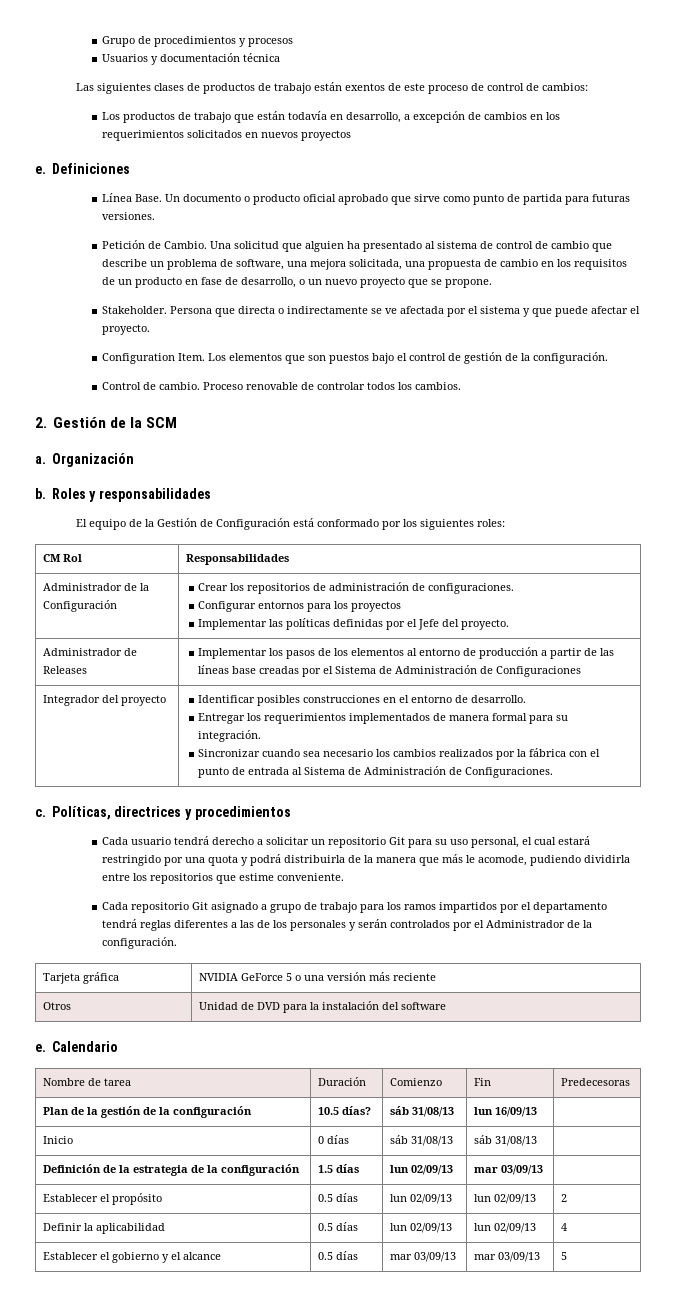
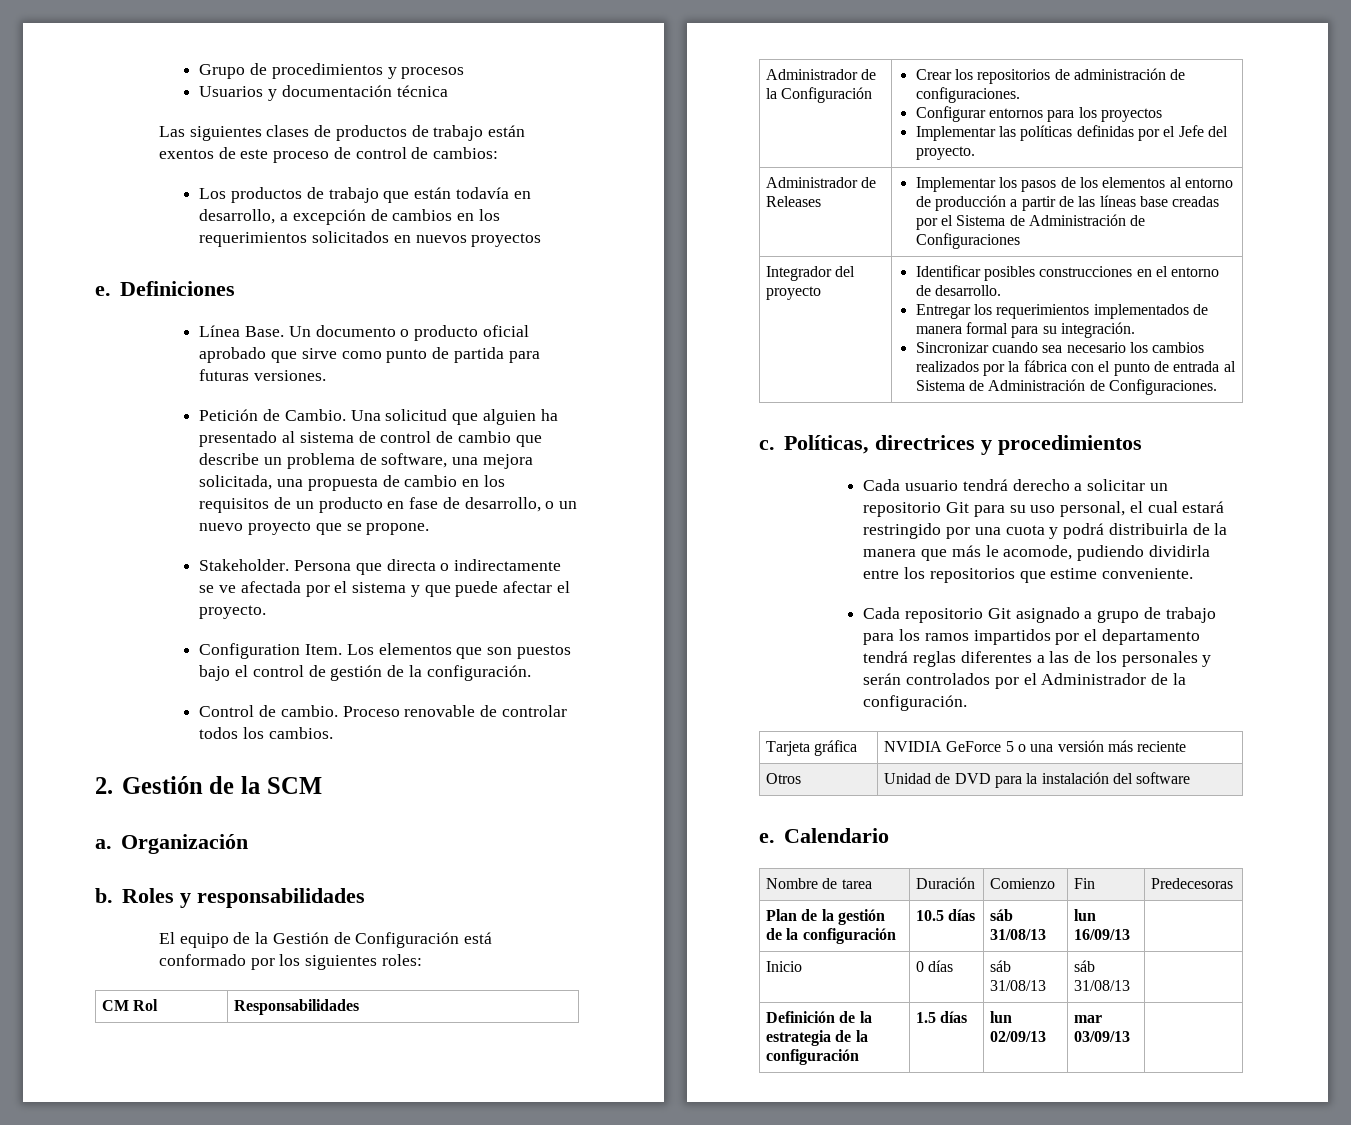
- Cada usuario tendrá derecho a solicitar un repositorio Git para su uso personal, el cual estará restringido por una quota y podrá distribuirla de la manera que más le acomode, pudiendo dividirla entre los repositorios que estime conveniente.
+ Cada usuario tendrá derecho a solicitar un repositorio Git para su uso personal, el cual estará restringido por una cuota y podrá distribuirla de la manera que más le acomode, pudiendo dividirla entre los repositorios que estime conveniente.
- Plan de la gestión de la configuración | 10.5 días? | sáb 31/08/13 | lun 16/09/13 |
+ Plan de la gestión de la configuración | 10.5 días | sáb 31/08/13 | lun 16/09/13 |
- Establecer el propósito | 0.5 días | lun 02/09/13 | lun 02/09/13 | 2
- Definir la aplicabilidad | 0.5 días | lun 02/09/13 | lun 02/09/13 | 4
- Establecer el gobierno y el alcance | 0.5 días | mar 03/09/13 | mar 03/09/13 | 5

